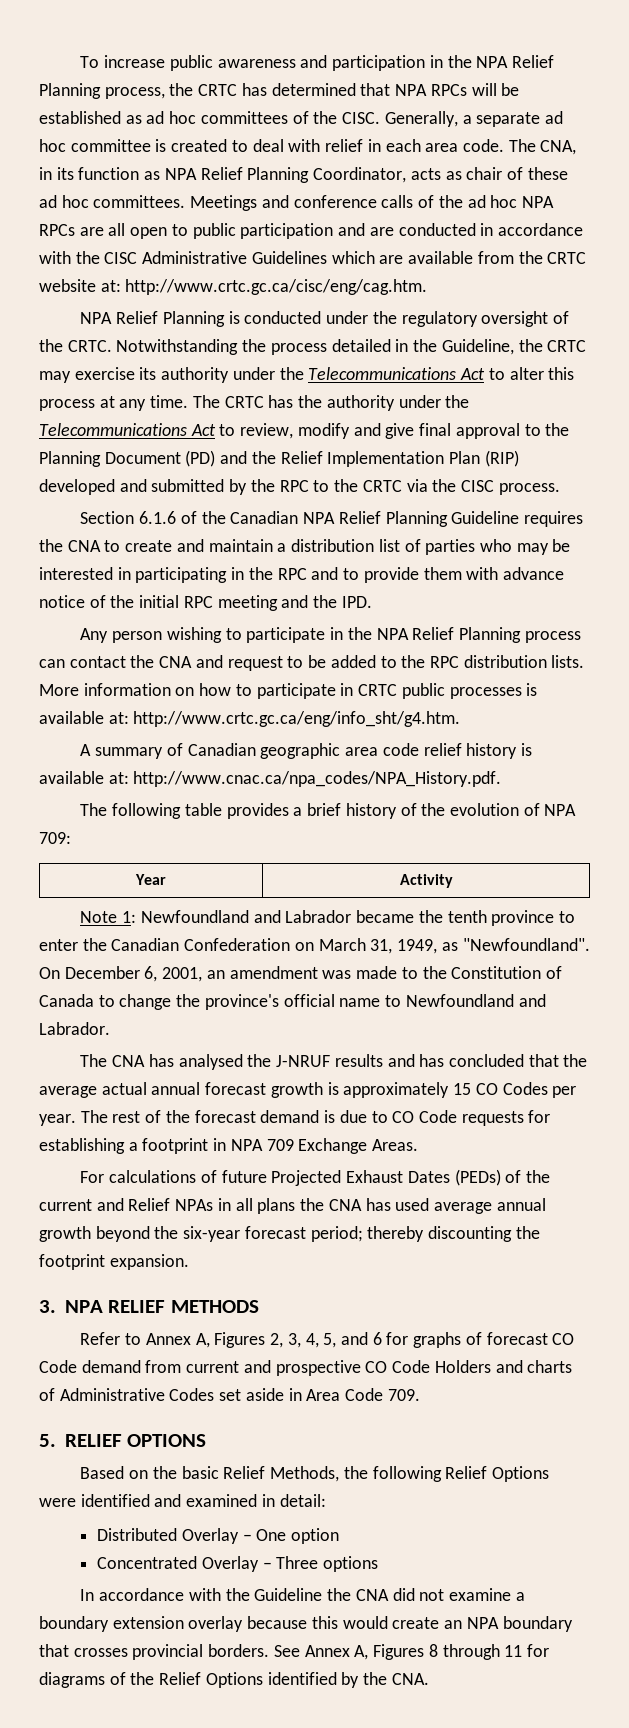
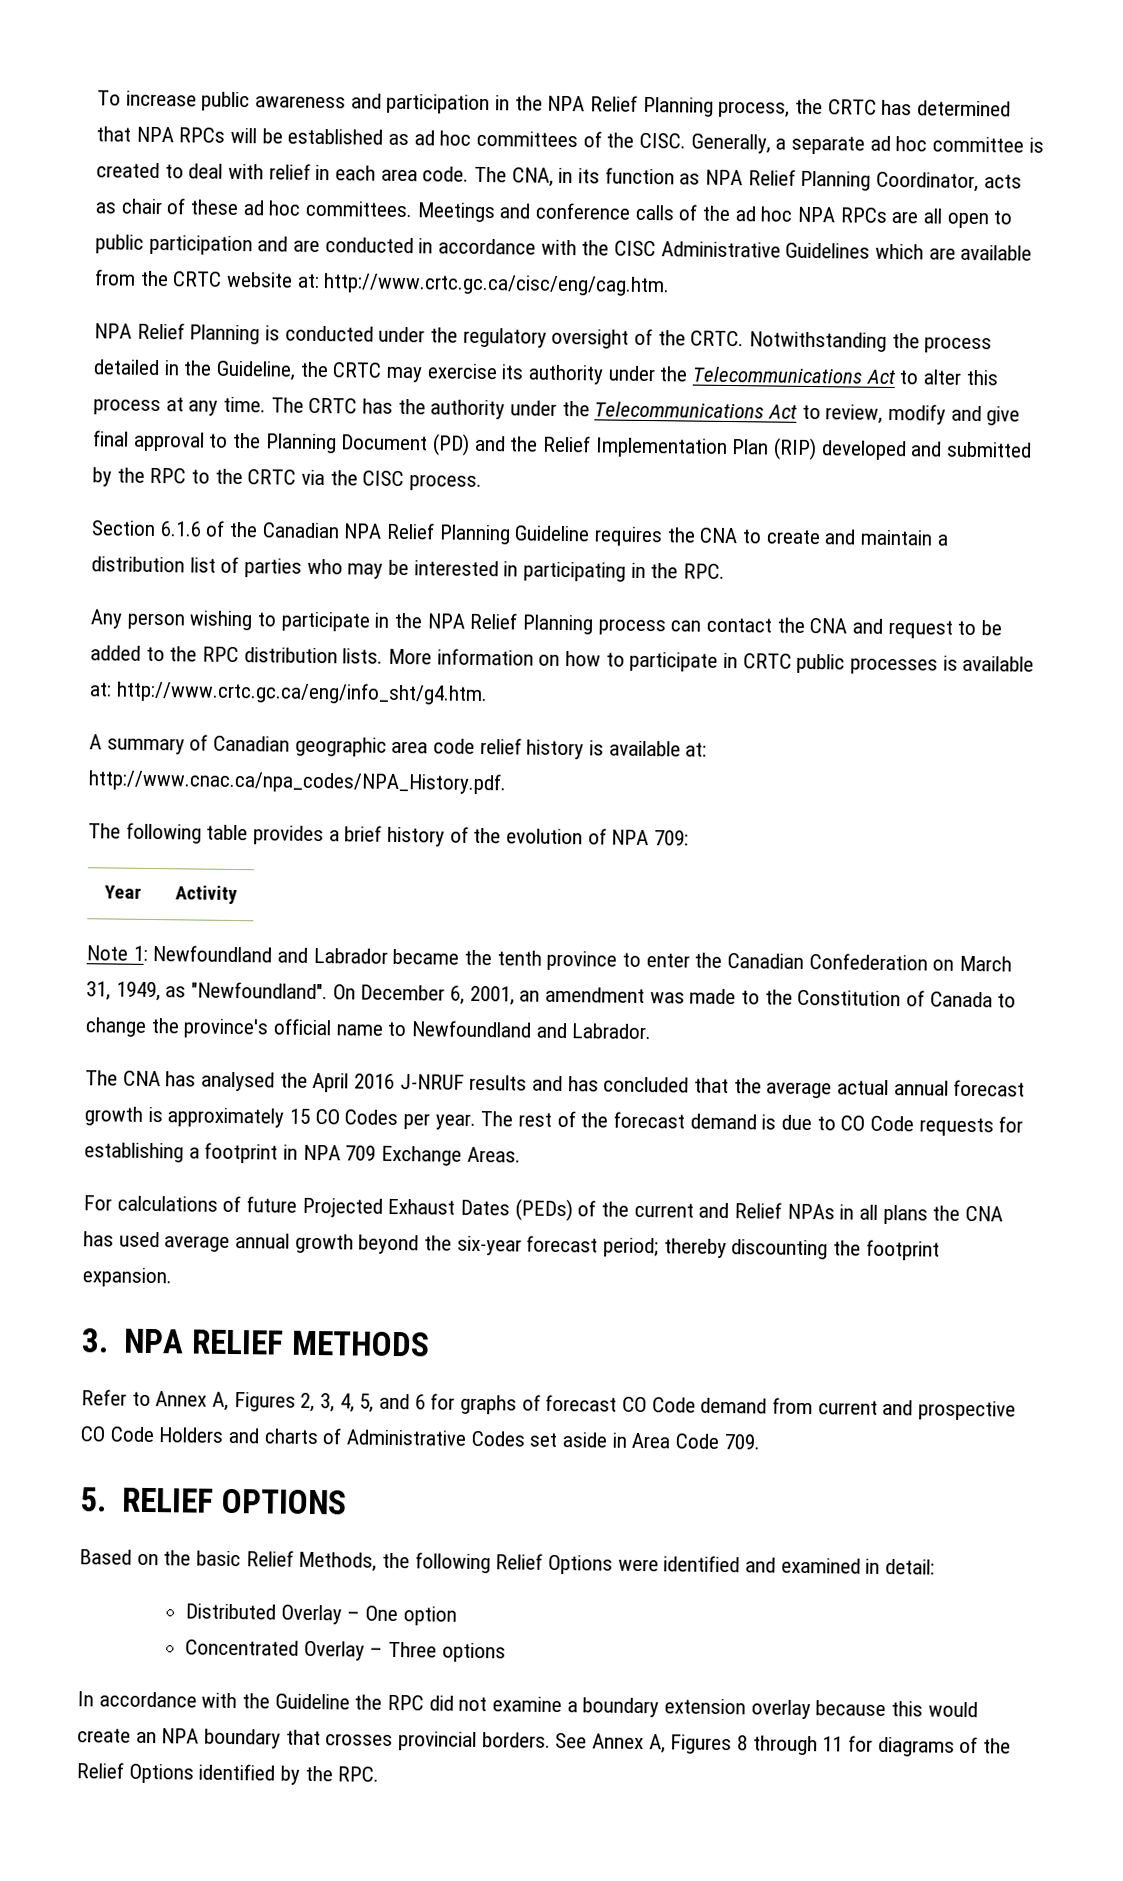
- Section 6.1.6 of the Canadian NPA Relief Planning Guideline requires the CNA to create and maintain a distribution list of parties who may be interested in participating in the RPC and to provide them with advance notice of the initial RPC meeting and the IPD.
+ Section 6.1.6 of the Canadian NPA Relief Planning Guideline requires the CNA to create and maintain a distribution list of parties who may be interested in participating in the RPC.
- The CNA has analysed the J-NRUF results and has concluded that the average actual annual forecast growth is approximately 15 CO Codes per year.
+ The CNA has analysed the April 2016 J-NRUF results and has concluded that the average actual annual forecast growth is approximately 15 CO Codes per year.
- In accordance with the Guideline the CNA did not examine a boundary extension overlay because this would create an NPA boundary that crosses provincial borders.
+ In accordance with the Guideline the RPC did not examine a boundary extension overlay because this would create an NPA boundary that crosses provincial borders.
- See Annex A, Figures 8 through 11 for diagrams of the Relief Options identified by the CNA.
+ See Annex A, Figures 8 through 11 for diagrams of the Relief Options identified by the RPC.

